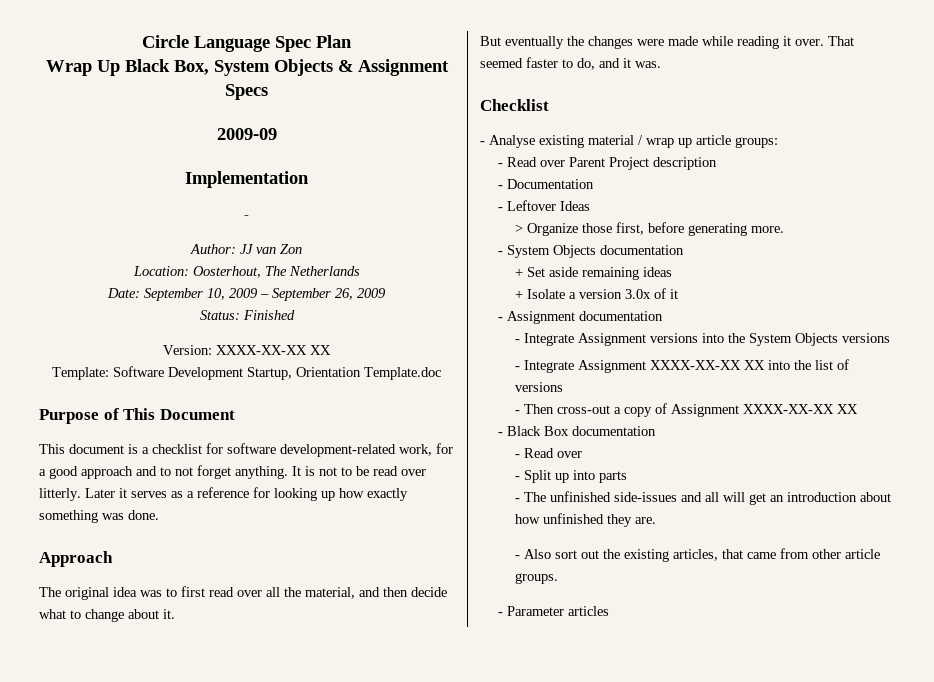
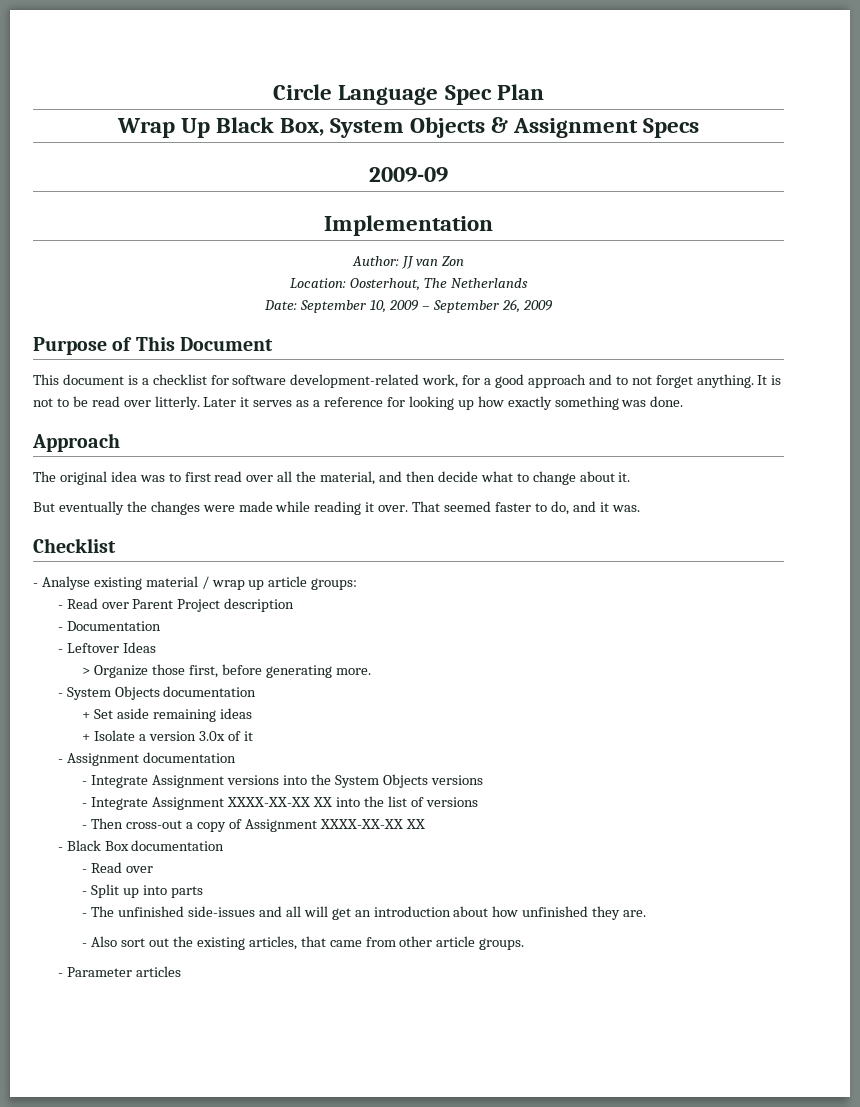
  Implementation
- -
- Status: Finished
- Version: XXXX-XX-XX XX
- Template: Software Development Startup, Orientation Template.doc

